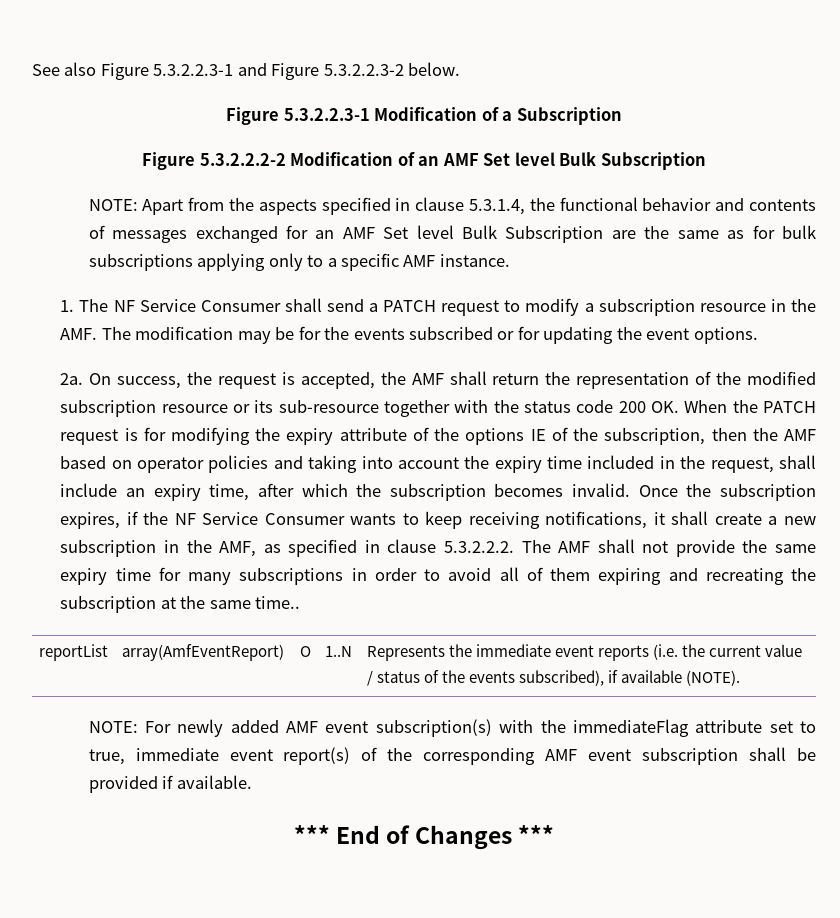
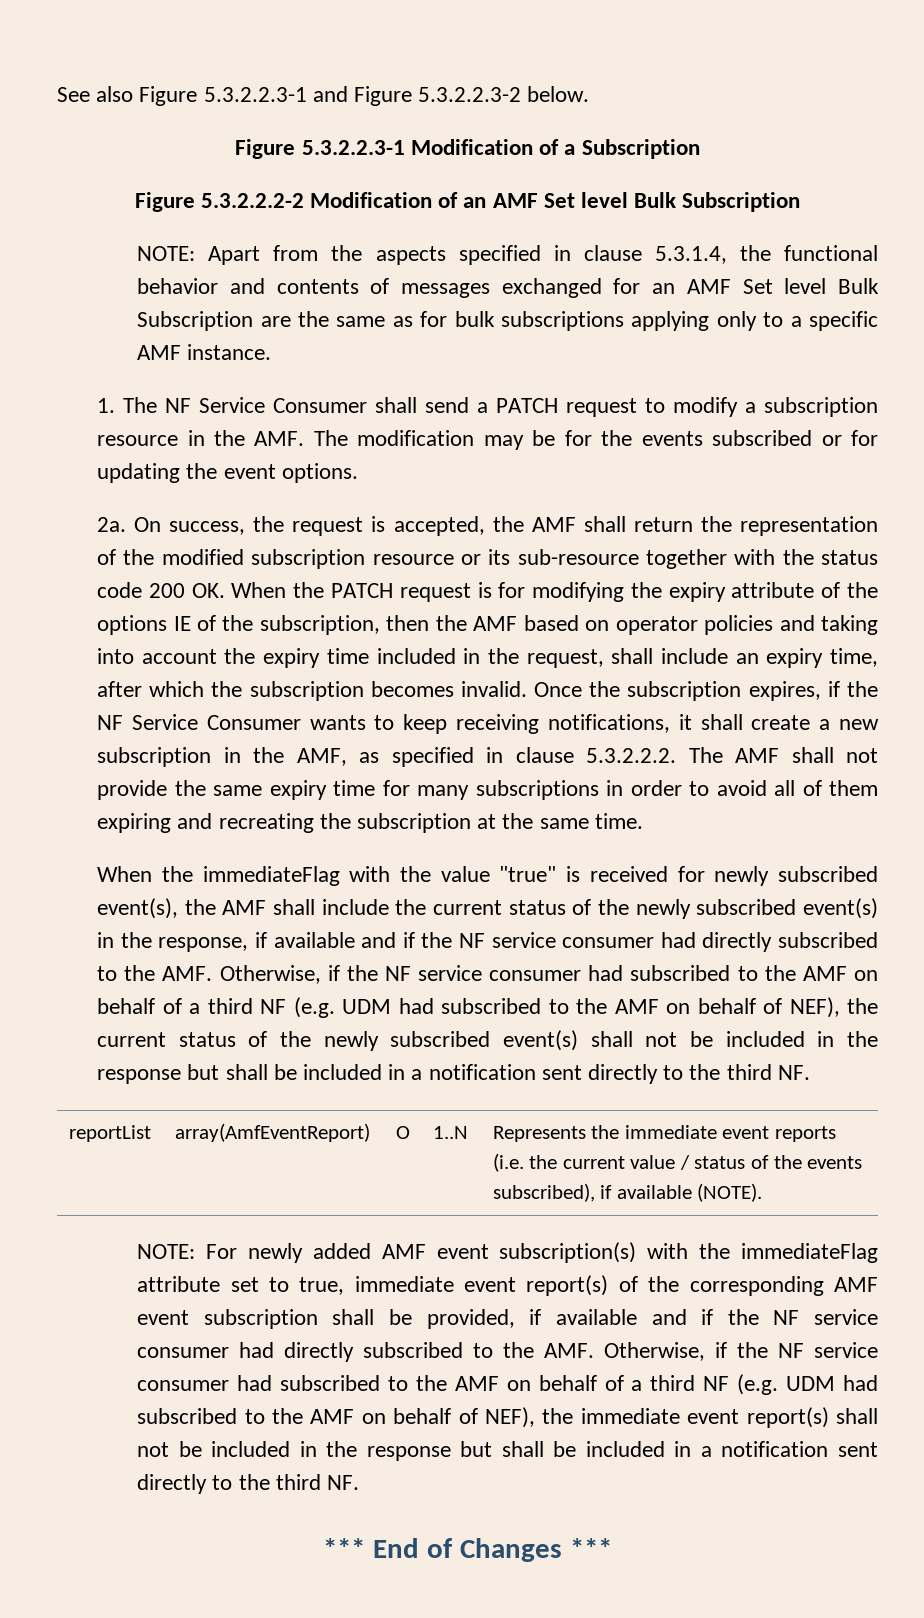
- Once the subscription expires, if the NF Service Consumer wants to keep receiving notifications, it shall create a new subscription in the AMF, as specified in clause 5.3.2.2.2. The AMF shall not provide the same expiry time for many subscriptions in order to avoid all of them expiring and recreating the subscription at the same time..
+ Once the subscription expires, if the NF Service Consumer wants to keep receiving notifications, it shall create a new subscription in the AMF, as specified in clause 5.3.2.2.2. The AMF shall not provide the same expiry time for many subscriptions in order to avoid all of them expiring and recreating the subscription at the same time.
+ When the immediateFlag with the value "true" is received for newly subscribed event(s), the AMF shall include the current status of the newly subscribed event(s) in the response, if available and if the NF service consumer had directly subscribed to the AMF. Otherwise, if the NF service consumer had subscribed to the AMF on behalf of a third NF (e.g. UDM had subscribed to the AMF on behalf of NEF), the current status of the newly subscribed event(s) shall not be included in the response but shall be included in a notification sent directly to the third NF.
- NOTE: For newly added AMF event subscription(s) with the immediateFlag attribute set to true, immediate event report(s) of the corresponding AMF event subscription shall be provided if available.
+ NOTE: For newly added AMF event subscription(s) with the immediateFlag attribute set to true, immediate event report(s) of the corresponding AMF event subscription shall be provided, if available and if the NF service consumer had directly subscribed to the AMF. Otherwise, if the NF service consumer had subscribed to the AMF on behalf of a third NF (e.g. UDM had subscribed to the AMF on behalf of NEF), the immediate event report(s) shall not be included in the response but shall be included in a notification sent directly to the third NF.

